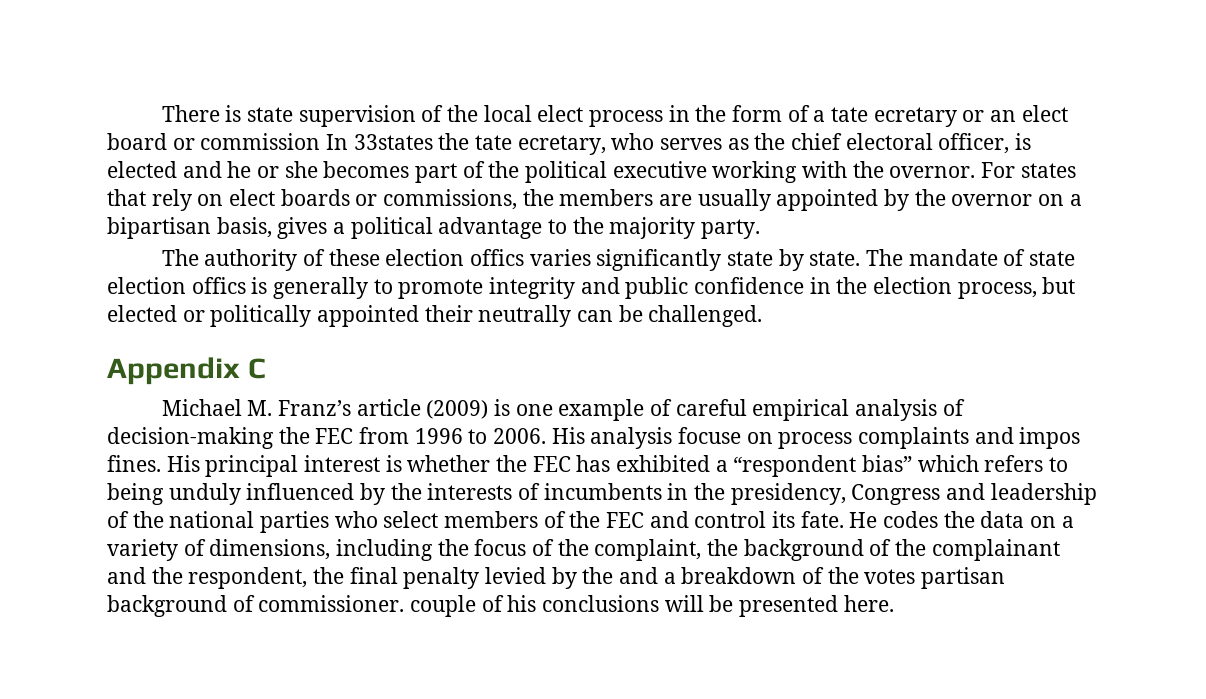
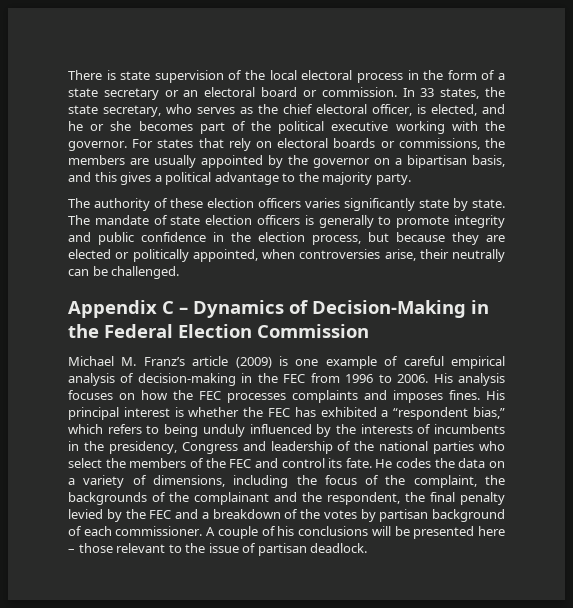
- There is state supervision of the local elect process in the form of a tate ecretary or an elect board or commission In 33states the tate ecretary, who serves as the chief electoral officer, is elected and he or she becomes part of the political executive working with the overnor.
+ There is state supervision of the local electoral process in the form of a state secretary or an electoral board or commission. In 33 states, the state secretary, who serves as the chief electoral officer, is elected, and he or she becomes part of the political executive working with the governor.
- For states that rely on elect boards or commissions, the members are usually appointed by the overnor on a bipartisan basis, gives a political advantage to the majority party.
+ For states that rely on electoral boards or commissions, the members are usually appointed by the governor on a bipartisan basis, and this gives a political advantage to the majority party.
- The authority of these election offics varies significantly state by state.
+ The authority of these election officers varies significantly state by state.
- The mandate of state election offics is generally to promote integrity and public confidence in the election process, but elected or politically appointed their neutrally can be challenged.
+ The mandate of state election officers is generally to promote integrity and public confidence in the election process, but because they are elected or politically appointed, when controversies arise, their neutrally can be challenged.
- Appendix C
+ Appendix C – Dynamics of Decision-Making in the Federal Election Commission
- Michael M. Franz’s article (2009) is one example of careful empirical analysis of decision-making the FEC from 1996 to 2006.
+ Michael M. Franz’s article (2009) is one example of careful empirical analysis of decision-making in the FEC from 1996 to 2006.
- His analysis focuse on process complaints and impos fines.
+ His analysis focuses on how the FEC processes complaints and imposes fines.
- His principal interest is whether the FEC has exhibited a “respondent bias” which refers to being unduly influenced by the interests of incumbents in the presidency, Congress and leadership of the national parties who select members of the FEC and control its fate.
+ His principal interest is whether the FEC has exhibited a “respondent bias,” which refers to being unduly influenced by the interests of incumbents in the presidency, Congress and leadership of the national parties who select the members of the FEC and control its fate.
- He codes the data on a variety of dimensions, including the focus of the complaint, the background of the complainant and the respondent, the final penalty levied by the and a breakdown of the votes partisan background of commissioner. couple of his conclusions will be presented here.
+ He codes the data on a variety of dimensions, including the focus of the complaint, the backgrounds of the complainant and the respondent, the final penalty levied by the FEC and a breakdown of the votes by partisan background of each commissioner. A couple of his conclusions will be presented here – those relevant to the issue of partisan deadlock.

